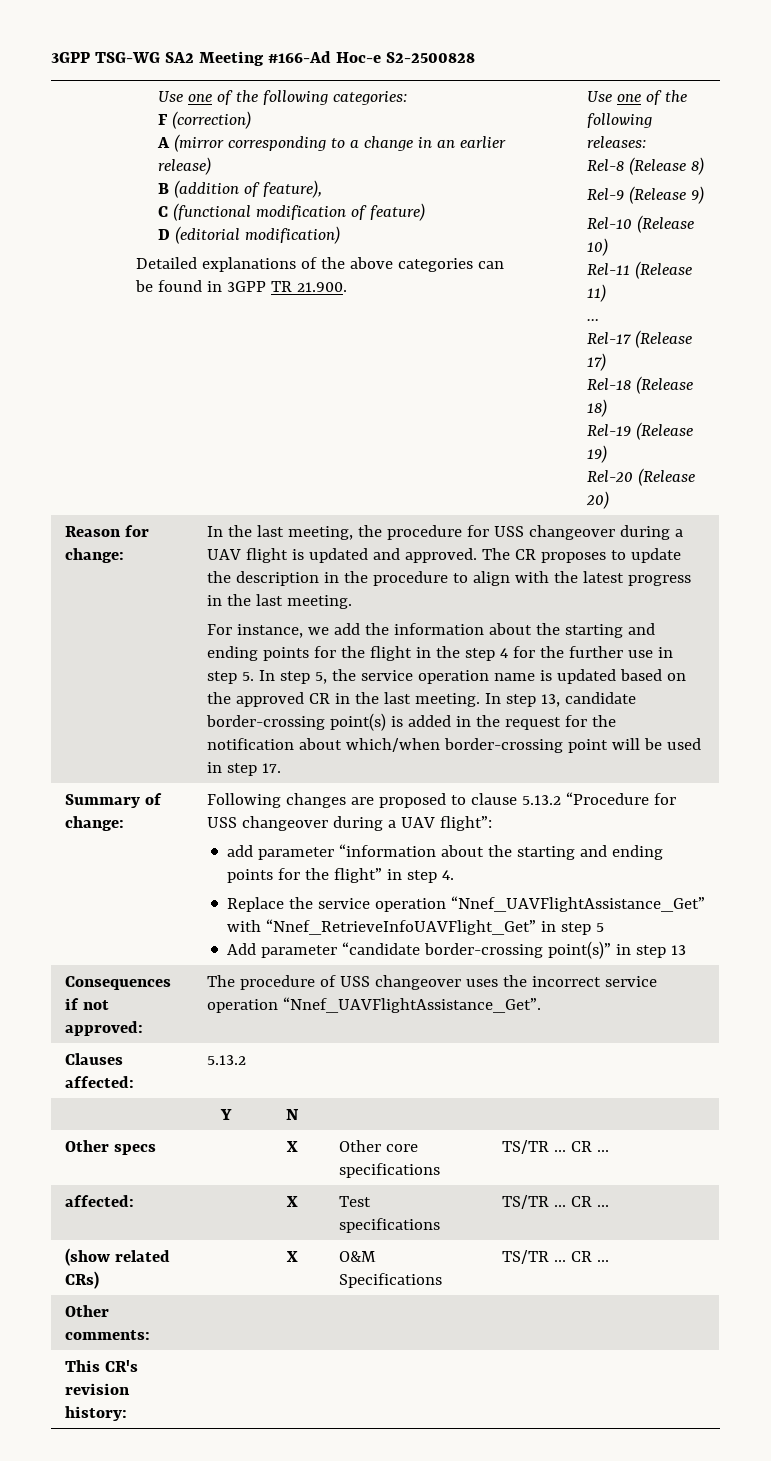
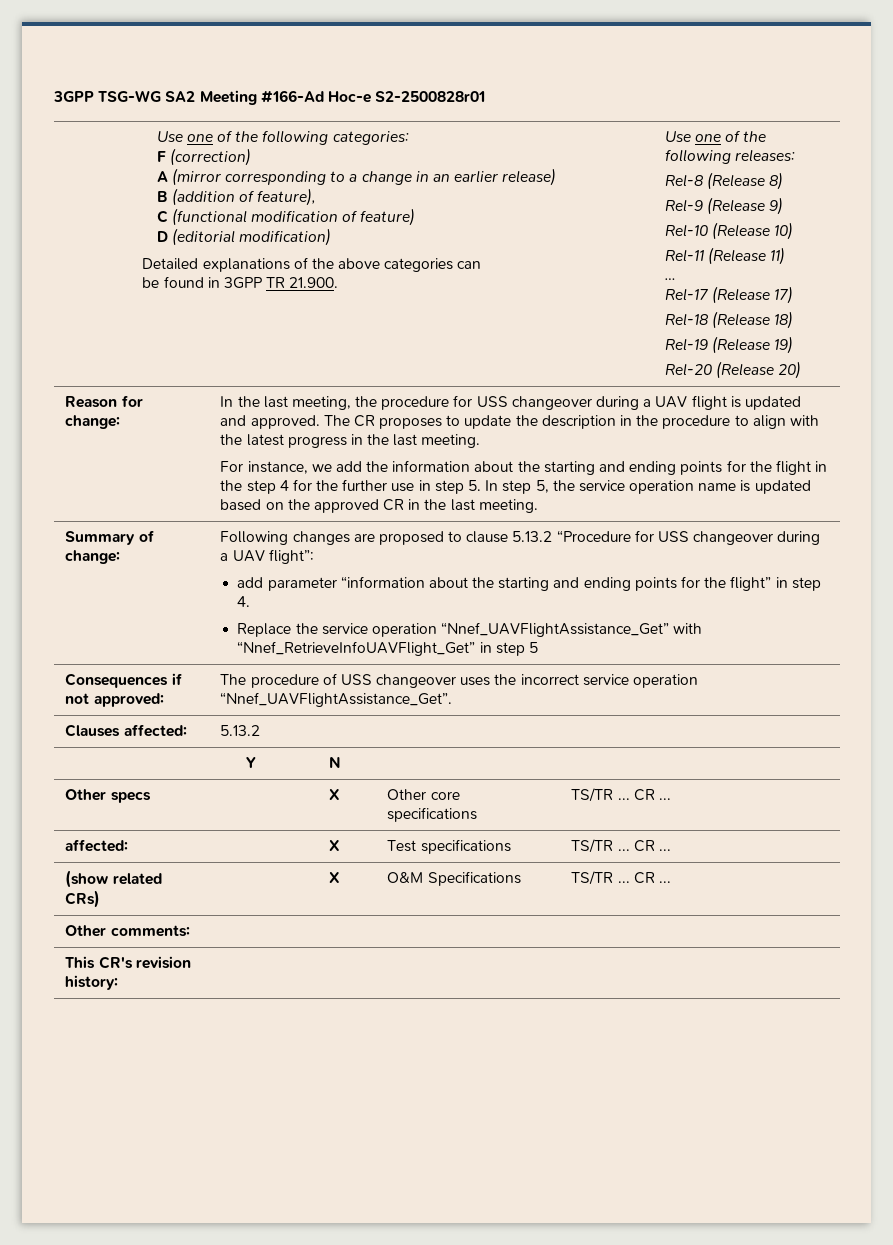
- 3GPP TSG-WG SA2 Meeting #166-Ad Hoc-e S2-2500828
+ 3GPP TSG-WG SA2 Meeting #166-Ad Hoc-e S2-2500828r01
- In step 13, candidate border-crossing point(s) is added in the request for the notification about which/when border-crossing point will be used in step 17.
- Add parameter “candidate border-crossing point(s)” in step 13

